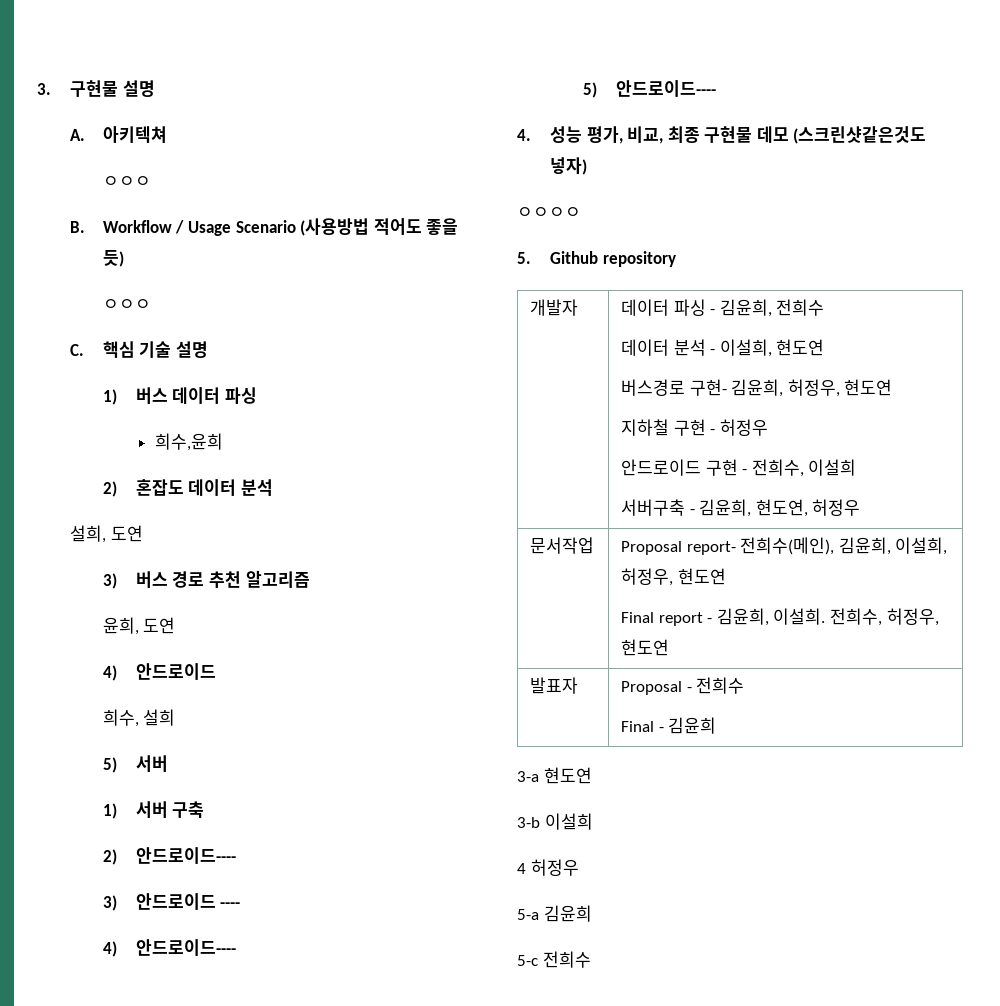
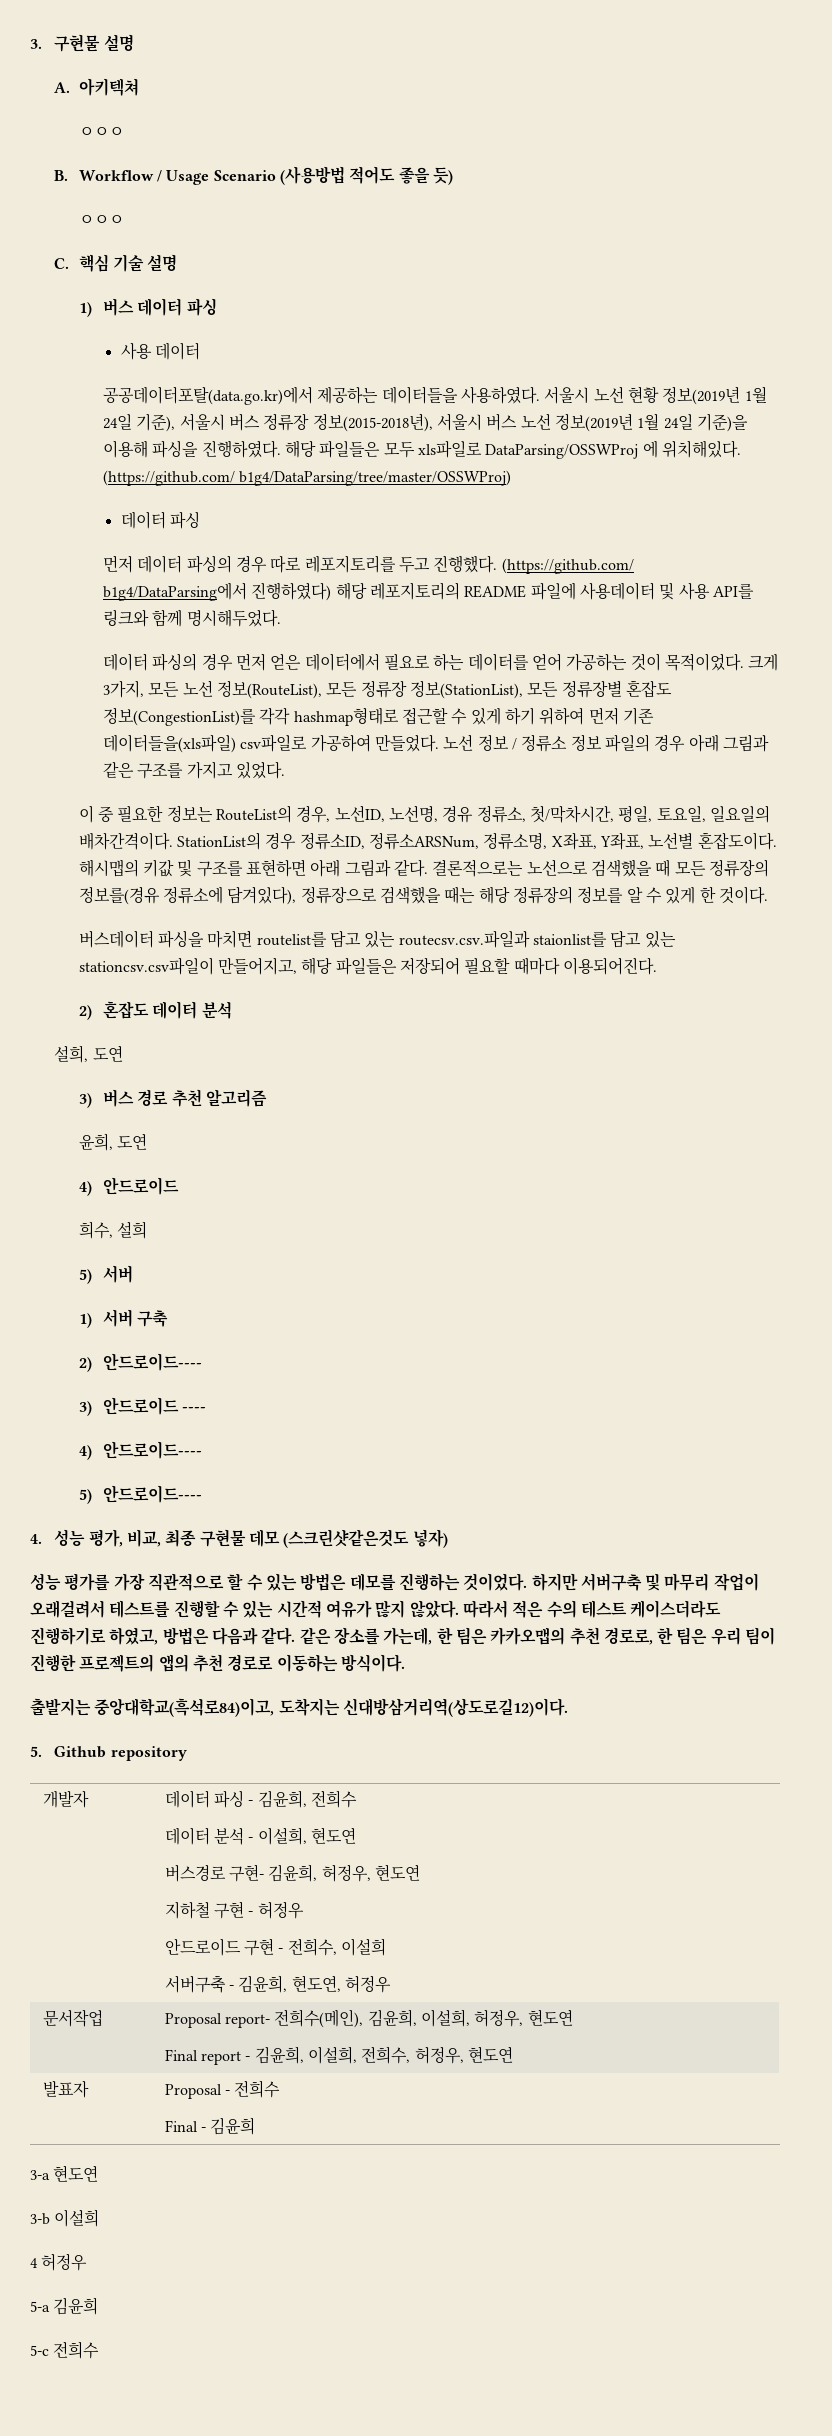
- 희수,윤희
+ 사용 데이터
+ 공공데이터포탈(data.go.kr)에서 제공하는 데이터들을 사용하였다. 서울시 노선 현황 정보(2019년 1월 24일 기준), 서울시 버스 정류장 정보(2015-2018년), 서울시 버스 노선 정보(2019년 1월 24일 기준)을 이용해 파싱을 진행하였다. 해당 파일들은 모두 xls파일로 DataParsing/OSSWProj 에 위치해있다. (https://github.com/ b1g4/DataParsing/tree/master/OSSWProj)
+ 데이터 파싱
+ 먼저 데이터 파싱의 경우 따로 레포지토리를 두고 진행했다. (https://github.com/ b1g4/DataParsing에서 진행하였다) 해당 레포지토리의 README 파일에 사용데이터 및 사용 API를 링크와 함께 명시해두었다.
+ 데이터 파싱의 경우 먼저 얻은 데이터에서 필요로 하는 데이터를 얻어 가공하는 것이 목적이었다. 크게 3가지, 모든 노선 정보(RouteList), 모든 정류장 정보(StationList), 모든 정류장별 혼잡도 정보(CongestionList)를 각각 hashmap형태로 접근할 수 있게 하기 위하여 먼저 기존 데이터들을(xls파일) csv파일로 가공하여 만들었다. 노선 정보 / 정류소 정보 파일의 경우 아래 그림과 같은 구조를 가지고 있었다.
+ 이 중 필요한 정보는 RouteList의 경우, 노선ID, 노선명, 경유 정류소, 첫/막차시간, 평일, 토요일, 일요일의 배차간격이다. StationList의 경우 정류소ID, 정류소ARSNum, 정류소명, X좌표, Y좌표, 노선별 혼잡도이다. 해시맵의 키값 및 구조를 표현하면 아래 그림과 같다. 결론적으로는 노선으로 검색했을 때 모든 정류장의 정보를(경유 정류소에 담겨있다), 정류장으로 검색했을 때는 해당 정류장의 정보를 알 수 있게 한 것이다.
+ 버스데이터 파싱을 마치면 routelist를 담고 있는 routecsv.csv.파일과 staionlist를 담고 있는 stationcsv.csv파일이 만들어지고, 해당 파일들은 저장되어 필요할 때마다 이용되어진다.
- ㅇㅇㅇㅇ
+ 성능 평가를 가장 직관적으로 할 수 있는 방법은 데모를 진행하는 것이었다. 하지만 서버구축 및 마무리 작업이 오래걸려서 테스트를 진행할 수 있는 시간적 여유가 많지 않았다. 따라서 적은 수의 테스트 케이스더라도 진행하기로 하였고, 방법은 다음과 같다. 같은 장소를 가는데, 한 팀은 카카오맵의 추천 경로로, 한 팀은 우리 팀이 진행한 프로젝트의 앱의 추천 경로로 이동하는 방식이다.
+ 출발지는 중앙대학교(흑석로84)이고, 도착지는 신대방삼거리역(상도로길12)이다.
  문서작업 | Proposal report- 전희수(메인), 김윤희, 이설희, 허정우, 현도연
- Final report - 김윤희, 이설희. 전희수, 허정우, 현도연
+ Final report - 김윤희, 이설희, 전희수, 허정우, 현도연

